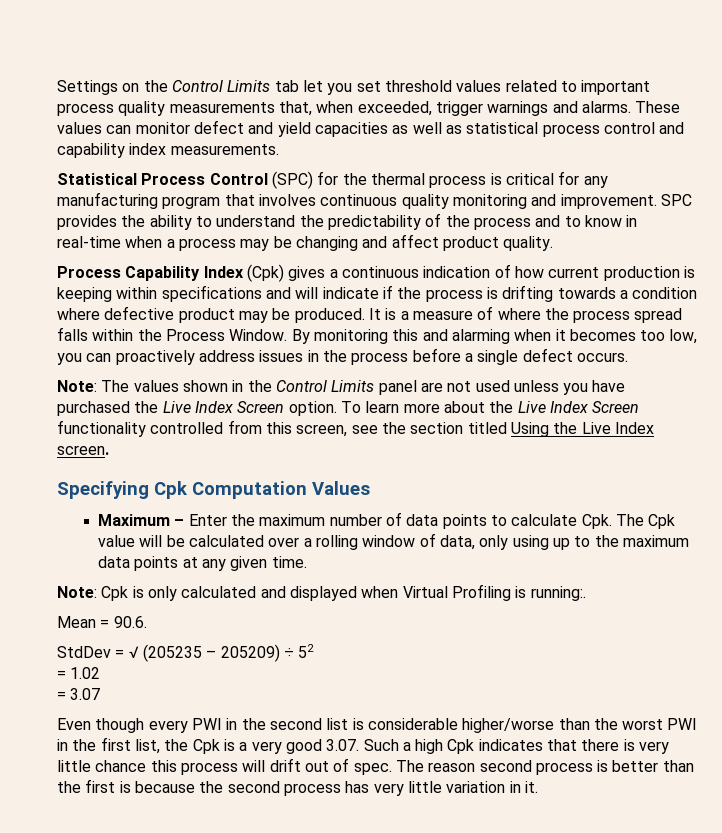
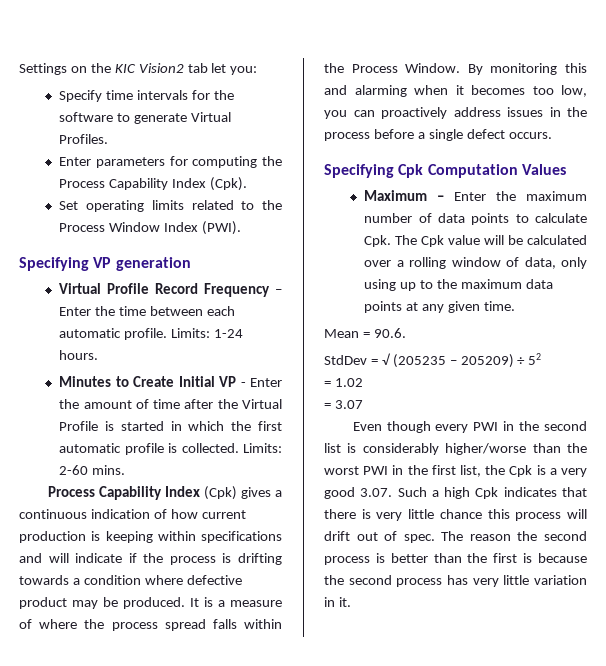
- Settings on the Control Limits tab let you set threshold values related to important process quality measurements that, when exceeded, trigger warnings and alarms. These values can monitor defect and yield capacities as well as statistical process control and capability index measurements.
- Statistical Process Control (SPC) for the thermal process is critical for any manufacturing program that involves continuous quality monitoring and improvement. SPC provides the ability to understand the predictability of the process and to know in real-time when a process may be changing and affect product quality.
+ Settings on the KIC Vision2 tab let you:
+ Specify time intervals for the software to generate Virtual Profiles.
+ Enter parameters for computing the Process Capability Index (Cpk).
+ Set operating limits related to the Process Window Index (PWI).
+ Specifying VP generation
+ Virtual Profile Record Frequency – Enter the time between each automatic profile. Limits: 1-24 hours.
+ Minutes to Create Initial VP - Enter the amount of time after the Virtual Profile is started in which the first automatic profile is collected. Limits: 2-60 mins.
- Note: The values shown in the Control Limits panel are not used unless you have purchased the Live Index Screen option. To learn more about the Live Index Screen functionality controlled from this screen, see the section titled Using the Live Index screen.
- Note: Cpk is only calculated and displayed when Virtual Profiling is running:.
- Even though every PWI in the second list is considerable higher/worse than the worst PWI in the first list, the Cpk is a very good 3.07. Such a high Cpk indicates that there is very little chance this process will drift out of spec.
+ Even though every PWI in the second list is considerably higher/worse than the worst PWI in the first list, the Cpk is a very good 3.07. Such a high Cpk indicates that there is very little chance this process will drift out of spec.
- The reason second process is better than the first is because the second process has very little variation in it.
+ The reason the second process is better than the first is because the second process has very little variation in it.

